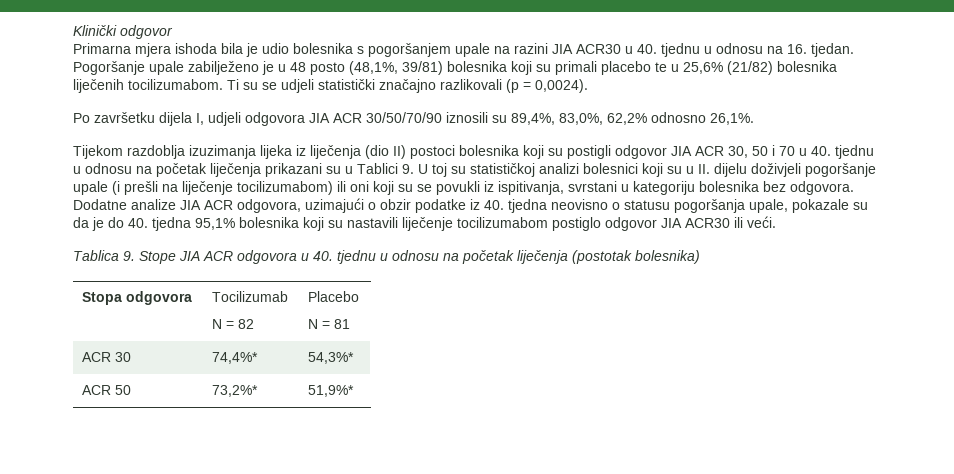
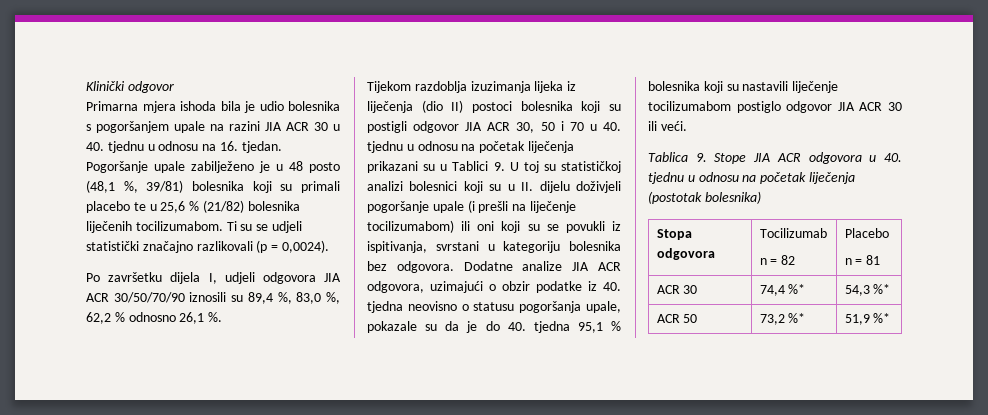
- Primarna mjera ishoda bila je udio bolesnika s pogoršanjem upale na razini JIA ACR30 u 40. tjednu u odnosu na 16. tjedan.
+ Primarna mjera ishoda bila je udio bolesnika s pogoršanjem upale na razini JIA ACR 30 u 40. tjednu u odnosu na 16. tjedan.
- Pogoršanje upale zabilježeno je u 48 posto (48,1%, 39/81) bolesnika koji su primali placebo te u 25,6% (21/82) bolesnika liječenih tocilizumabom.
+ Pogoršanje upale zabilježeno je u 48 posto (48,1 %, 39/81) bolesnika koji su primali placebo te u 25,6 % (21/82) bolesnika liječenih tocilizumabom.
- Po završetku dijela I, udjeli odgovora JIA ACR 30/50/70/90 iznosili su 89,4%, 83,0%, 62,2% odnosno 26,1%.
+ Po završetku dijela I, udjeli odgovora JIA ACR 30/50/70/90 iznosili su 89,4 %, 83,0 %, 62,2 % odnosno 26,1 %.
- Dodatne analize JIA ACR odgovora, uzimajući o obzir podatke iz 40. tjedna neovisno o statusu pogoršanja upale, pokazale su da je do 40. tjedna 95,1% bolesnika koji su nastavili liječenje tocilizumabom postiglo odgovor JIA ACR30 ili veći.
+ Dodatne analize JIA ACR odgovora, uzimajući o obzir podatke iz 40. tjedna neovisno o statusu pogoršanja upale, pokazale su da je do 40. tjedna 95,1 % bolesnika koji su nastavili liječenje tocilizumabom postiglo odgovor JIA ACR 30 ili veći.
  Stopa odgovora | Tocilizumab
- N = 82 | Placebo
- N = 81
+ n = 82 | Placebo
+ n = 81
- ACR 30 | 74,4%* | 54,3%*
- ACR 50 | 73,2%* | 51,9%*
+ ACR 30 | 74,4 %* | 54,3 %*
+ ACR 50 | 73,2 %* | 51,9 %*

